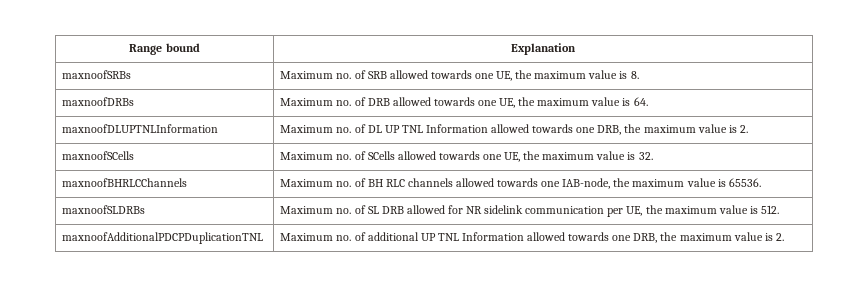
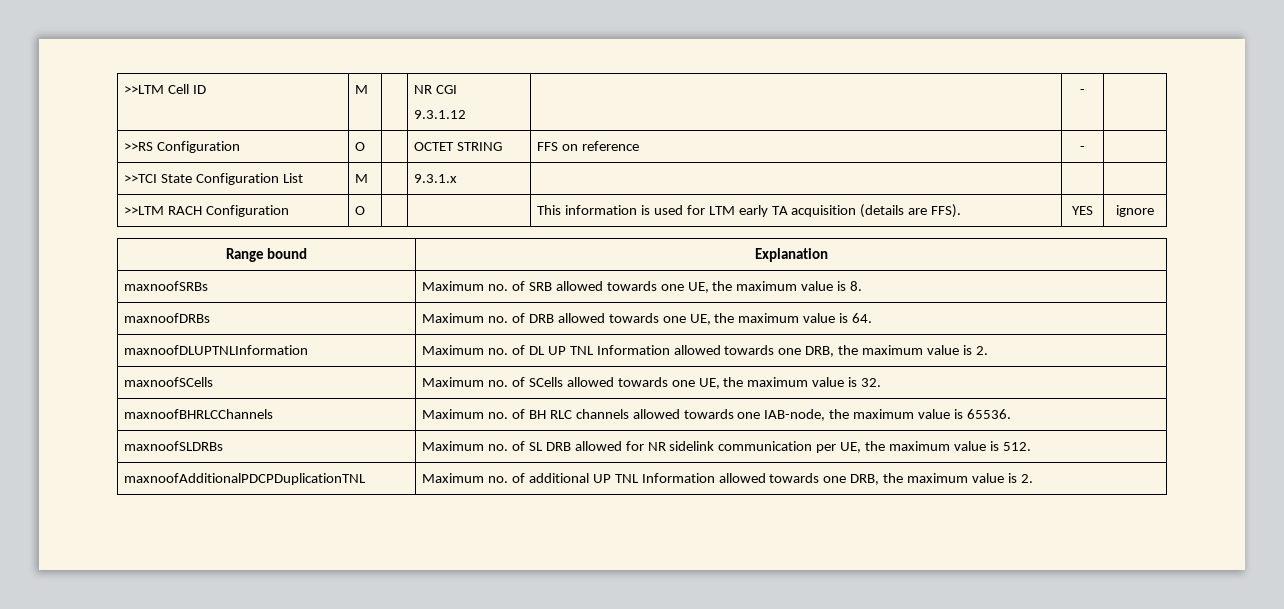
+ >>LTM Cell ID | M | | NR CGI
+ 9.3.1.12 | | - |
+ >>RS Configuration | O | | OCTET STRING | FFS on reference | - |
+ >>TCI State Configuration List | M | | 9.3.1.x | | |
+ >>LTM RACH Configuration | O | | | This information is used for LTM early TA acquisition (details are FFS). | YES | ignore

